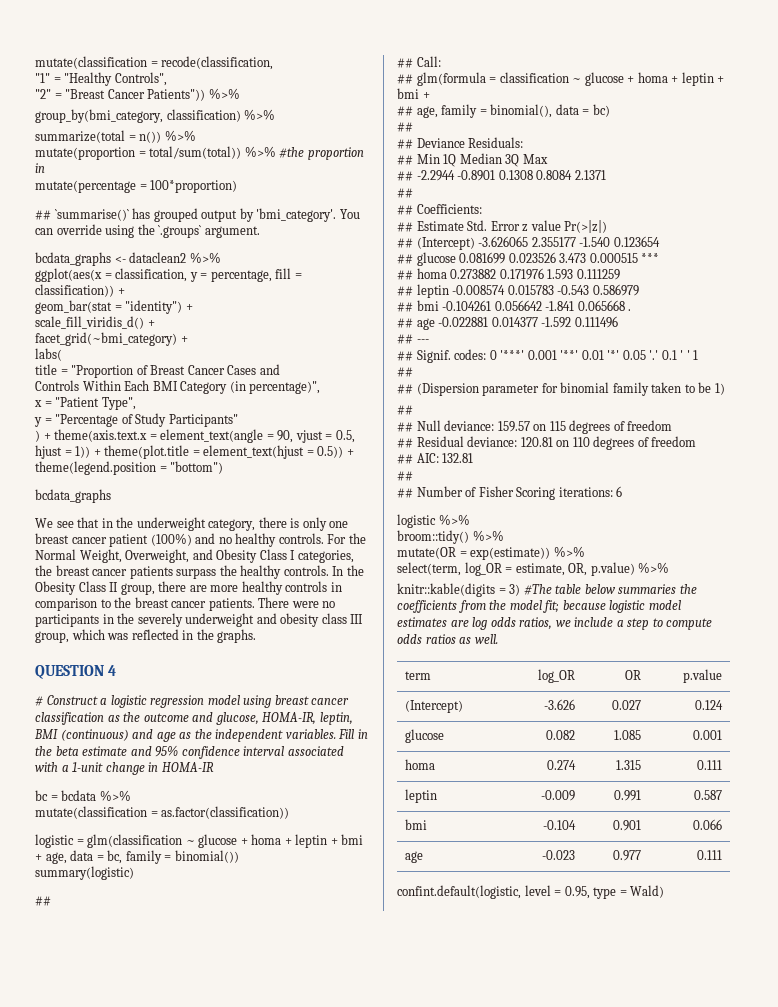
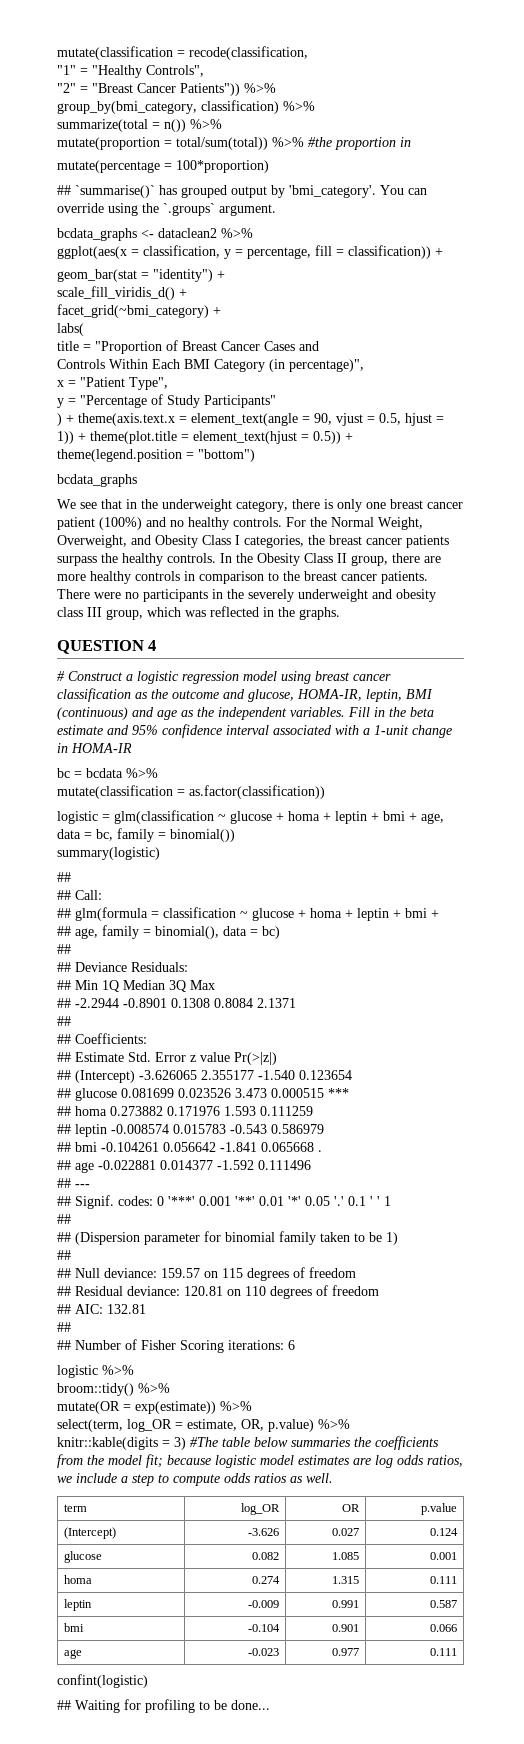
- confint.default(logistic, level = 0.95, type = Wald)
+ confint(logistic)
+ ## Waiting for profiling to be done...

